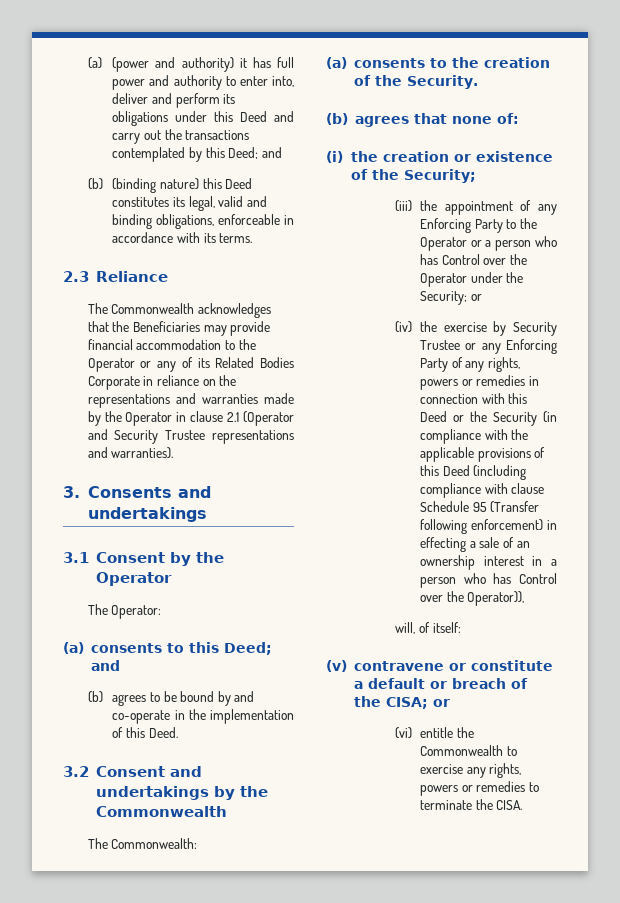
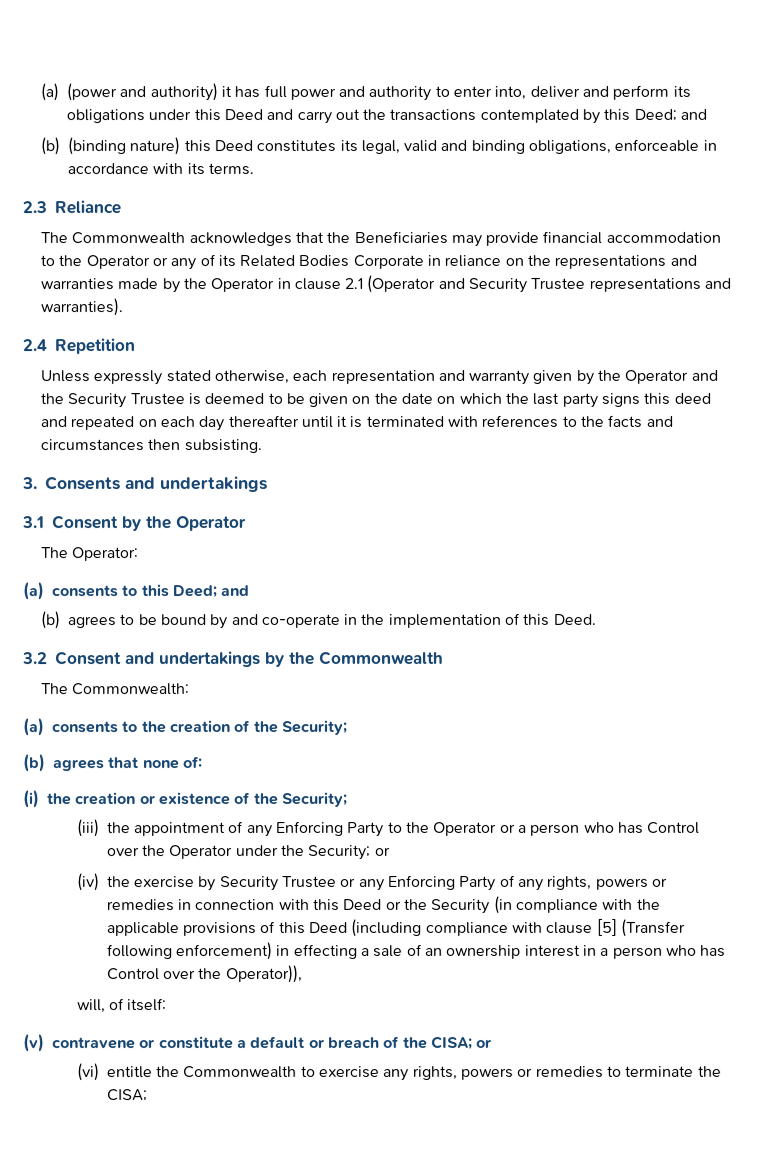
+ 2.4 Repetition
+ Unless expressly stated otherwise, each representation and warranty given by the Operator and the Security Trustee is deemed to be given on the date on which the last party signs this deed and repeated on each day thereafter until it is terminated with references to the facts and circumstances then subsisting.
- (a) consents to the creation of the Security.
+ (a) consents to the creation of the Security;
- (iv) the exercise by Security Trustee or any Enforcing Party of any rights, powers or remedies in connection with this Deed or the Security (in compliance with the applicable provisions of this Deed (including compliance with clause Schedule 95 (Transfer following enforcement) in effecting a sale of an ownership interest in a person who has Control over the Operator)),
+ (iv) the exercise by Security Trustee or any Enforcing Party of any rights, powers or remedies in connection with this Deed or the Security (in compliance with the applicable provisions of this Deed (including compliance with clause [5] (Transfer following enforcement) in effecting a sale of an ownership interest in a person who has Control over the Operator)),
- (vi) entitle the Commonwealth to exercise any rights, powers or remedies to terminate the CISA.
+ (vi) entitle the Commonwealth to exercise any rights, powers or remedies to terminate the CISA;

